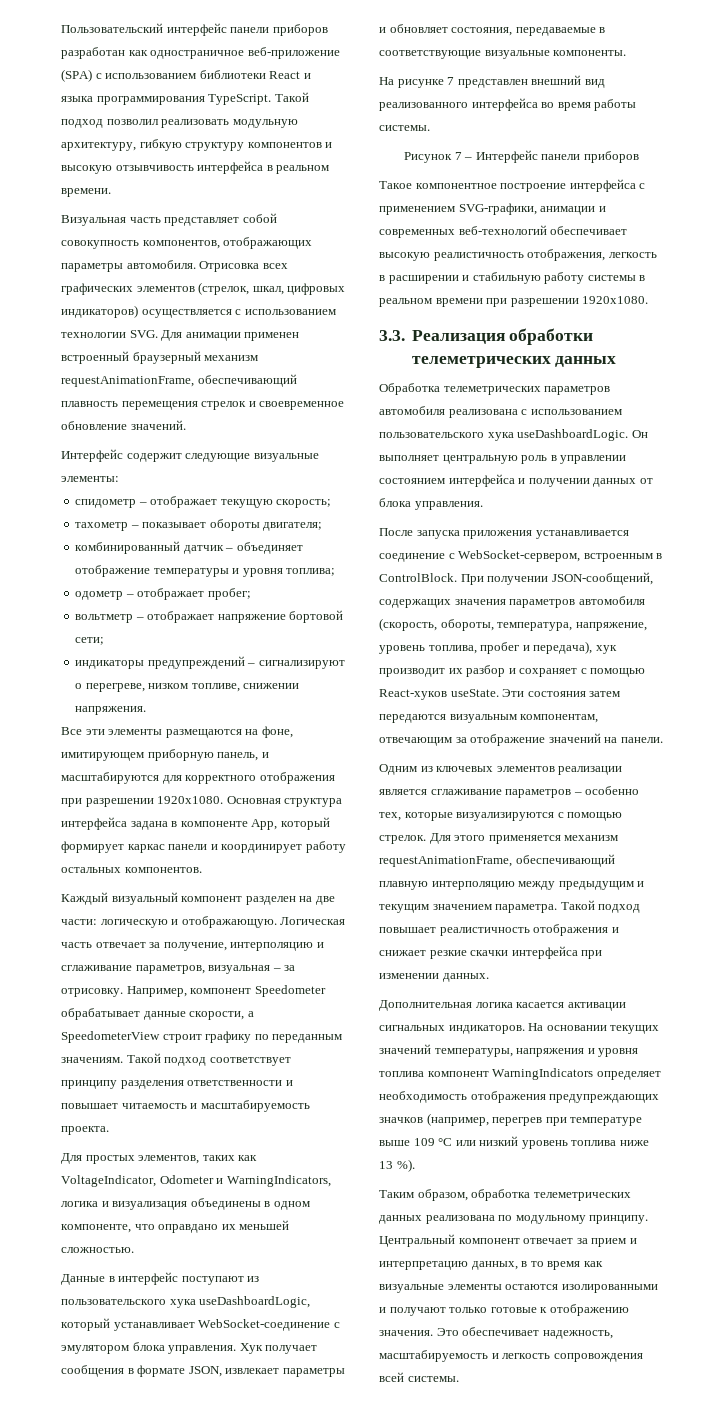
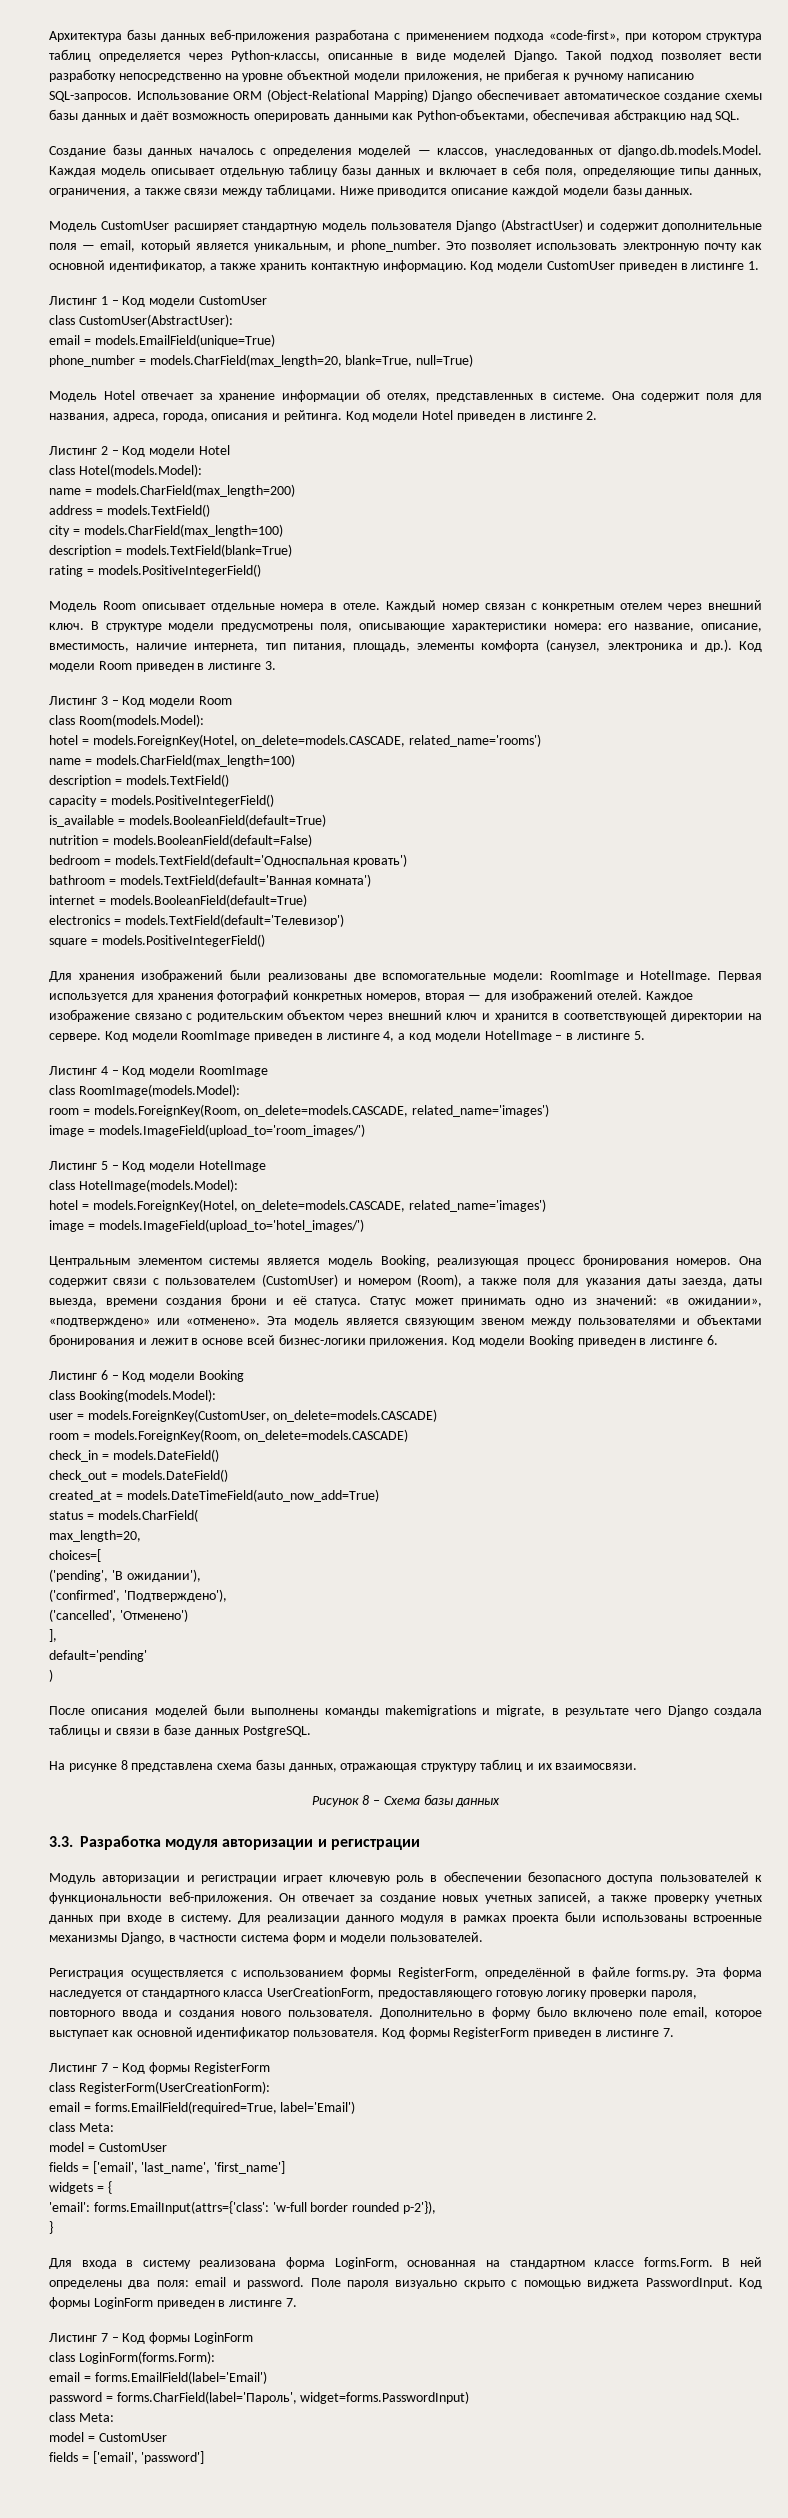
- Пользовательский интерфейс панели приборов разработан как одностраничное веб-приложение (SPA) с использованием библиотеки React и языка программирования TypeScript. Такой подход позволил реализовать модульную архитектуру, гибкую структуру компонентов и высокую отзывчивость интерфейса в реальном времени.
- Визуальная часть представляет собой совокупность компонентов, отображающих параметры автомобиля. Отрисовка всех графических элементов (стрелок, шкал, цифровых индикаторов) осуществляется с использованием технологии SVG. Для анимации применен встроенный браузерный механизм requestAnimationFrame, обеспечивающий плавность перемещения стрелок и своевременное обновление значений.
- Интерфейс содержит следующие визуальные элементы:
- спидометр – отображает текущую скорость;
- тахометр – показывает обороты двигателя;
- комбинированный датчик – объединяет отображение температуры и уровня топлива;
- одометр – отображает пробег;
- вольтметр – отображает напряжение бортовой сети;
- индикаторы предупреждений – сигнализируют о перегреве, низком топливе, снижении напряжения.
- Все эти элементы размещаются на фоне, имитирующем приборную панель, и масштабируются для корректного отображения при разрешении 1920x1080. Основная структура интерфейса задана в компоненте App, который формирует каркас панели и координирует работу остальных компонентов.
- Каждый визуальный компонент разделен на две части: логическую и отображающую. Логическая часть отвечает за получение, интерполяцию и сглаживание параметров, визуальная – за отрисовку. Например, компонент Speedometer обрабатывает данные скорости, а SpeedometerView строит графику по переданным значениям. Такой подход соответствует принципу разделения ответственности и повышает читаемость и масштабируемость проекта.
- Для простых элементов, таких как VoltageIndicator, Odometer и WarningIndicators, логика и визуализация объединены в одном компоненте, что оправдано их меньшей сложностью.
- Данные в интерфейс поступают из пользовательского хука useDashboardLogic, который устанавливает WebSocket-соединение с эмулятором блока управления. Хук получает сообщения в формате JSON, извлекает параметры и обновляет состояния, передаваемые в соответствующие визуальные компоненты.
- На рисунке 7 представлен внешний вид реализованного интерфейса во время работы системы.
- Рисунок 7 – Интерфейс панели приборов
- Такое компонентное построение интерфейса с применением SVG-графики, анимации и современных веб-технологий обеспечивает высокую реалистичность отображения, легкость в расширении и стабильную работу системы в реальном времени при разрешении 1920x1080.
- 3.3. Реализация обработки телеметрических данных
- Обработка телеметрических параметров автомобиля реализована с использованием пользовательского хука useDashboardLogic. Он выполняет центральную роль в управлении состоянием интерфейса и получении данных от блока управления.
- После запуска приложения устанавливается соединение с WebSocket-сервером, встроенным в ControlBlock. При получении JSON-сообщений, содержащих значения параметров автомобиля (скорость, обороты, температура, напряжение, уровень топлива, пробег и передача), хук производит их разбор и сохраняет с помощью React-хуков useState. Эти состояния затем передаются визуальным компонентам, отвечающим за отображение значений на панели.
- Одним из ключевых элементов реализации является сглаживание параметров – особенно тех, которые визуализируются с помощью стрелок. Для этого применяется механизм requestAnimationFrame, обеспечивающий плавную интерполяцию между предыдущим и текущим значением параметра. Такой подход повышает реалистичность отображения и снижает резкие скачки интерфейса при изменении данных.
- Дополнительная логика касается активации сигнальных индикаторов. На основании текущих значений температуры, напряжения и уровня топлива компонент WarningIndicators определяет необходимость отображения предупреждающих значков (например, перегрев при температуре выше 109 °C или низкий уровень топлива ниже 13 %).
- Таким образом, обработка телеметрических данных реализована по модульному принципу. Центральный компонент отвечает за прием и интерпретацию данных, в то время как визуальные элементы остаются изолированными и получают только готовые к отображению значения. Это обеспечивает надежность, масштабируемость и легкость сопровождения всей системы.
+ Архитектура базы данных веб-приложения разработана с применением подхода «code-first», при котором структура таблиц определяется через Python-классы, описанные в виде моделей Django. Такой подход позволяет вести разработку непосредственно на уровне объектной модели приложения, не прибегая к ручному написанию SQL-запросов. Использование ORM (Object-Relational Mapping) Django обеспечивает автоматическое создание схемы базы данных и даёт возможность оперировать данными как Python-объектами, обеспечивая абстракцию над SQL.
+ Создание базы данных началось с определения моделей — классов, унаследованных от django.db.models.Model. Каждая модель описывает отдельную таблицу базы данных и включает в себя поля, определяющие типы данных, ограничения, а также связи между таблицами. Ниже приводится описание каждой модели базы данных.
+ Модель CustomUser расширяет стандартную модель пользователя Django (AbstractUser) и содержит дополнительные поля — email, который является уникальным, и phone_number. Это позволяет использовать электронную почту как основной идентификатор, а также хранить контактную информацию. Код модели CustomUser приведен в листинге 1.
+ Листинг 1 – Код модели CustomUser
+ class CustomUser(AbstractUser):
+ email = models.EmailField(unique=True)
+ phone_number = models.CharField(max_length=20, blank=True, null=True)
+ Модель Hotel отвечает за хранение информации об отелях, представленных в системе. Она содержит поля для названия, адреса, города, описания и рейтинга. Код модели Hotel приведен в листинге 2.
+ Листинг 2 – Код модели Hotel
+ class Hotel(models.Model):
+ name = models.CharField(max_length=200)
+ address = models.TextField()
+ city = models.CharField(max_length=100)
+ description = models.TextField(blank=True)
+ rating = models.PositiveIntegerField()
+ Модель Room описывает отдельные номера в отеле. Каждый номер связан с конкретным отелем через внешний ключ. В структуре модели предусмотрены поля, описывающие характеристики номера: его название, описание, вместимость, наличие интернета, тип питания, площадь, элементы комфорта (санузел, электроника и др.). Код модели Room приведен в листинге 3.
+ Листинг 3 – Код модели Room
+ class Room(models.Model):
+ hotel = models.ForeignKey(Hotel, on_delete=models.CASCADE, related_name='rooms')
+ name = models.CharField(max_length=100)
+ description = models.TextField()
+ capacity = models.PositiveIntegerField()
+ is_available = models.BooleanField(default=True)
+ nutrition = models.BooleanField(default=False)
+ bedroom = models.TextField(default='Односпальная кровать')
+ bathroom = models.TextField(default='Ванная комната')
+ internet = models.BooleanField(default=True)
+ electronics = models.TextField(default='Телевизор')
+ square = models.PositiveIntegerField()
+ Для хранения изображений были реализованы две вспомогательные модели: RoomImage и HotelImage. Первая используется для хранения фотографий конкретных номеров, вторая — для изображений отелей. Каждое изображение связано с родительским объектом через внешний ключ и хранится в соответствующей директории на сервере. Код модели RoomImage приведен в листинге 4, а код модели HotelImage – в листинге 5.
+ Листинг 4 – Код модели RoomImage
+ class RoomImage(models.Model):
+ room = models.ForeignKey(Room, on_delete=models.CASCADE, related_name='images')
+ image = models.ImageField(upload_to='room_images/')
+ Листинг 5 – Код модели HotelImage
+ class HotelImage(models.Model):
+ hotel = models.ForeignKey(Hotel, on_delete=models.CASCADE, related_name='images')
+ image = models.ImageField(upload_to='hotel_images/')
+ Центральным элементом системы является модель Booking, реализующая процесс бронирования номеров. Она содержит связи с пользователем (CustomUser) и номером (Room), а также поля для указания даты заезда, даты выезда, времени создания брони и её статуса. Статус может принимать одно из значений: «в ожидании», «подтверждено» или «отменено». Эта модель является связующим звеном между пользователями и объектами бронирования и лежит в основе всей бизнес-логики приложения. Код модели Booking приведен в листинге 6.
+ Листинг 6 – Код модели Booking
+ class Booking(models.Model):
+ user = models.ForeignKey(CustomUser, on_delete=models.CASCADE)
+ room = models.ForeignKey(Room, on_delete=models.CASCADE)
+ check_in = models.DateField()
+ check_out = models.DateField()
+ created_at = models.DateTimeField(auto_now_add=True)
+ status = models.CharField(
+ max_length=20,
+ choices=[
+ ('pending', 'В ожидании'),
+ ('confirmed', 'Подтверждено'),
+ ('cancelled', 'Отменено')
+ ],
+ default='pending'
+ )
+ После описания моделей были выполнены команды makemigrations и migrate, в результате чего Django создала таблицы и связи в базе данных PostgreSQL.
+ На рисунке 8 представлена схема базы данных, отражающая структуру таблиц и их взаимосвязи.
+ Рисунок 8 – Схема базы данных
+ 3.3. Разработка модуля авторизации и регистрации
+ Модуль авторизации и регистрации играет ключевую роль в обеспечении безопасного доступа пользователей к функциональности веб-приложения. Он отвечает за создание новых учетных записей, а также проверку учетных данных при входе в систему. Для реализации данного модуля в рамках проекта были использованы встроенные механизмы Django, в частности система форм и модели пользователей.
+ Регистрация осуществляется с использованием формы RegisterForm, определённой в файле forms.py. Эта форма наследуется от стандартного класса UserCreationForm, предоставляющего готовую логику проверки пароля, повторного ввода и создания нового пользователя. Дополнительно в форму было включено поле email, которое выступает как основной идентификатор пользователя. Код формы RegisterForm приведен в листинге 7.
+ Листинг 7 – Код формы RegisterForm
+ class RegisterForm(UserCreationForm):
+ email = forms.EmailField(required=True, label='Email')
+ class Meta:
+ model = CustomUser
+ fields = ['email', 'last_name', 'first_name']
+ widgets = {
+ 'email': forms.EmailInput(attrs={'class': 'w-full border rounded p-2'}),
+ }
+ Для входа в систему реализована форма LoginForm, основанная на стандартном классе forms.Form. В ней определены два поля: email и password. Поле пароля визуально скрыто с помощью виджета PasswordInput. Код формы LoginForm приведен в листинге 7.
+ Листинг 7 – Код формы LoginForm
+ class LoginForm(forms.Form):
+ email = forms.EmailField(label='Email')
+ password = forms.CharField(label='Пароль', widget=forms.PasswordInput)
+ class Meta:
+ model = CustomUser
+ fields = ['email', 'password']

